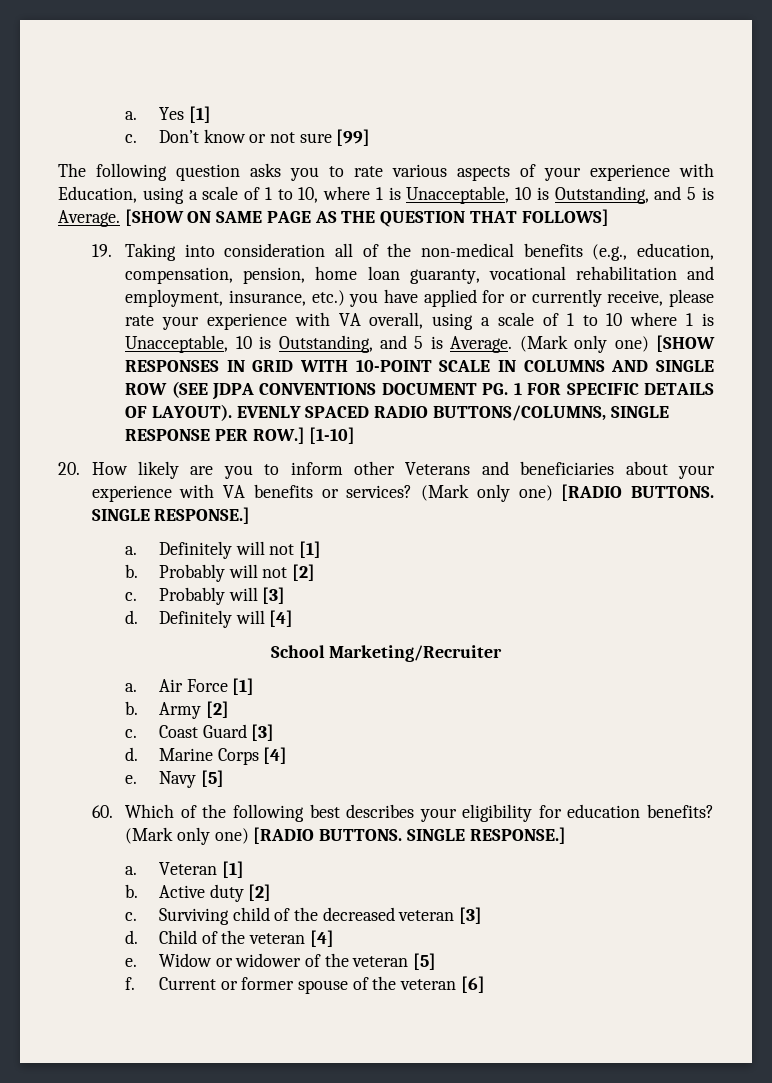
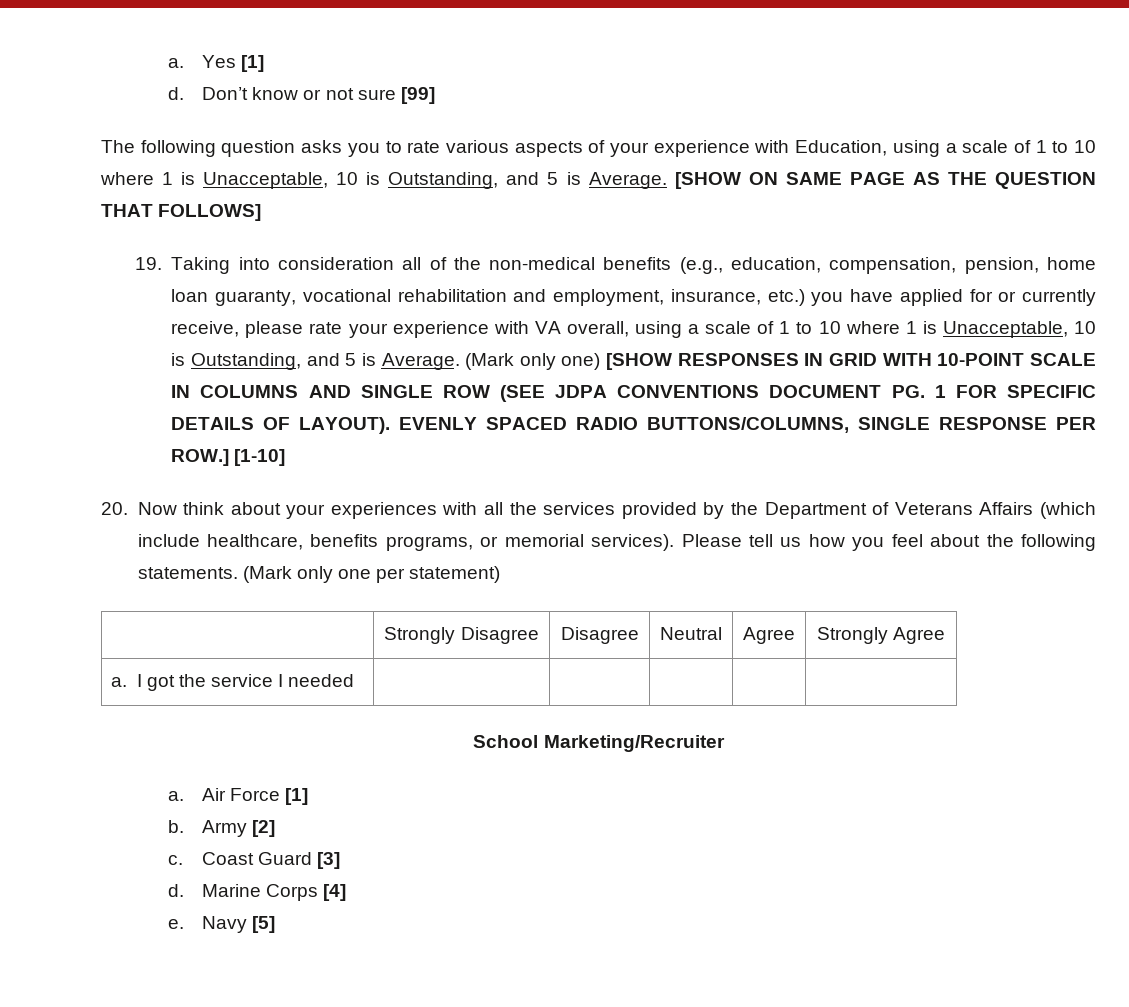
  Yes [1]
- c.
+ d.
- The following question asks you to rate various aspects of your experience with Education, using a scale of 1 to 10, where 1 is Unacceptable, 10 is Outstanding, and 5 is Average.
+ The following question asks you to rate various aspects of your experience with Education, using a scale of 1 to 10 where 1 is Unacceptable, 10 is Outstanding, and 5 is Average.
- 20. How likely are you to inform other Veterans and beneficiaries about your experience with VA benefits or services? (Mark only one) [RADIO BUTTONS. SINGLE RESPONSE.]
- a. Definitely will not [1]
- b. Probably will not [2]
- c. Probably will [3]
- d. Definitely will [4]
+ 20. Now think about your experiences with all the services provided by the Department of Veterans Affairs (which include healthcare, benefits programs, or memorial services). Please tell us how you feel about the following statements. (Mark only one per statement)
+ | Strongly Disagree | Disagree | Neutral | Agree | Strongly Agree
+ a. I got the service I needed | | | | |
- 60. Which of the following best describes your eligibility for education benefits? (Mark only one) [RADIO BUTTONS. SINGLE RESPONSE.]
- a. Veteran [1]
- b. Active duty [2]
- c. Surviving child of the decreased veteran [3]
- d. Child of the veteran [4]
- e. Widow or widower of the veteran [5]
- f. Current or former spouse of the veteran [6]

